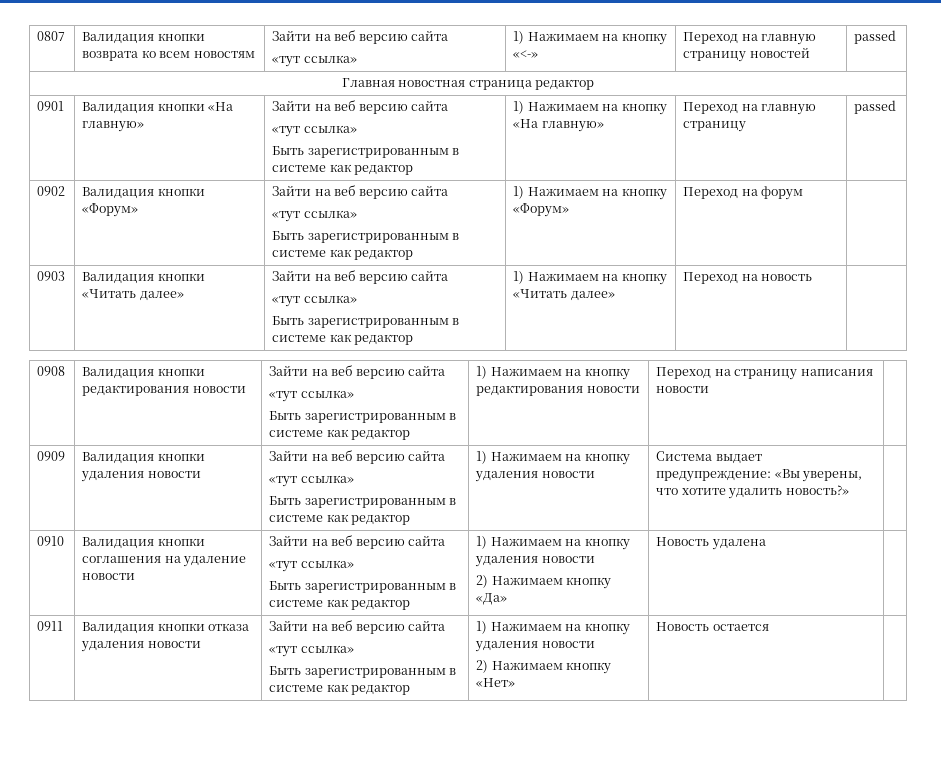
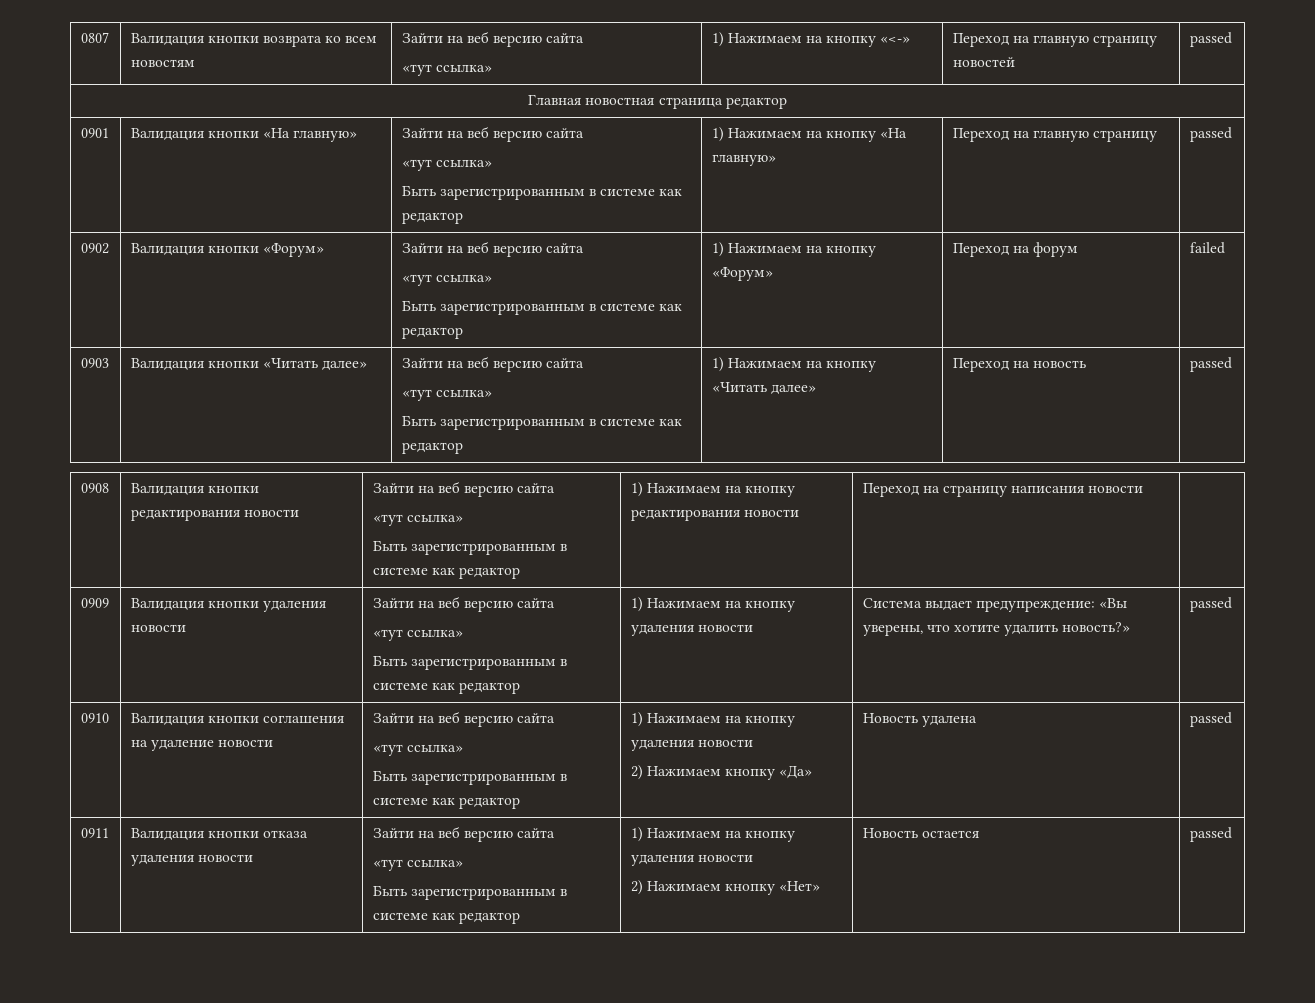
  0902 | Валидация кнопки «Форум» | Зайти на веб версию сайта
  «тут ссылка»
- Быть зарегистрированным в системе как редактор | 1) Нажимаем на кнопку «Форум» | Переход на форум |
+ Быть зарегистрированным в системе как редактор | 1) Нажимаем на кнопку «Форум» | Переход на форум | failed
  0903 | Валидация кнопки «Читать далее» | Зайти на веб версию сайта
  «тут ссылка»
- Быть зарегистрированным в системе как редактор | 1) Нажимаем на кнопку «Читать далее» | Переход на новость |
+ Быть зарегистрированным в системе как редактор | 1) Нажимаем на кнопку «Читать далее» | Переход на новость | passed
  0909 | Валидация кнопки удаления новости | Зайти на веб версию сайта
  «тут ссылка»
- Быть зарегистрированным в системе как редактор | 1) Нажимаем на кнопку удаления новости | Система выдает предупреждение: «Вы уверены, что хотите удалить новость?» |
+ Быть зарегистрированным в системе как редактор | 1) Нажимаем на кнопку удаления новости | Система выдает предупреждение: «Вы уверены, что хотите удалить новость?» | passed
  0910 | Валидация кнопки соглашения на удаление новости | Зайти на веб версию сайта
  «тут ссылка»
  Быть зарегистрированным в системе как редактор | 1) Нажимаем на кнопку удаления новости
- 2) Нажимаем кнопку «Да» | Новость удалена |
+ 2) Нажимаем кнопку «Да» | Новость удалена | passed
  0911 | Валидация кнопки отказа удаления новости | Зайти на веб версию сайта
  «тут ссылка»
  Быть зарегистрированным в системе как редактор | 1) Нажимаем на кнопку удаления новости
- 2) Нажимаем кнопку «Нет» | Новость остается |
+ 2) Нажимаем кнопку «Нет» | Новость остается | passed

